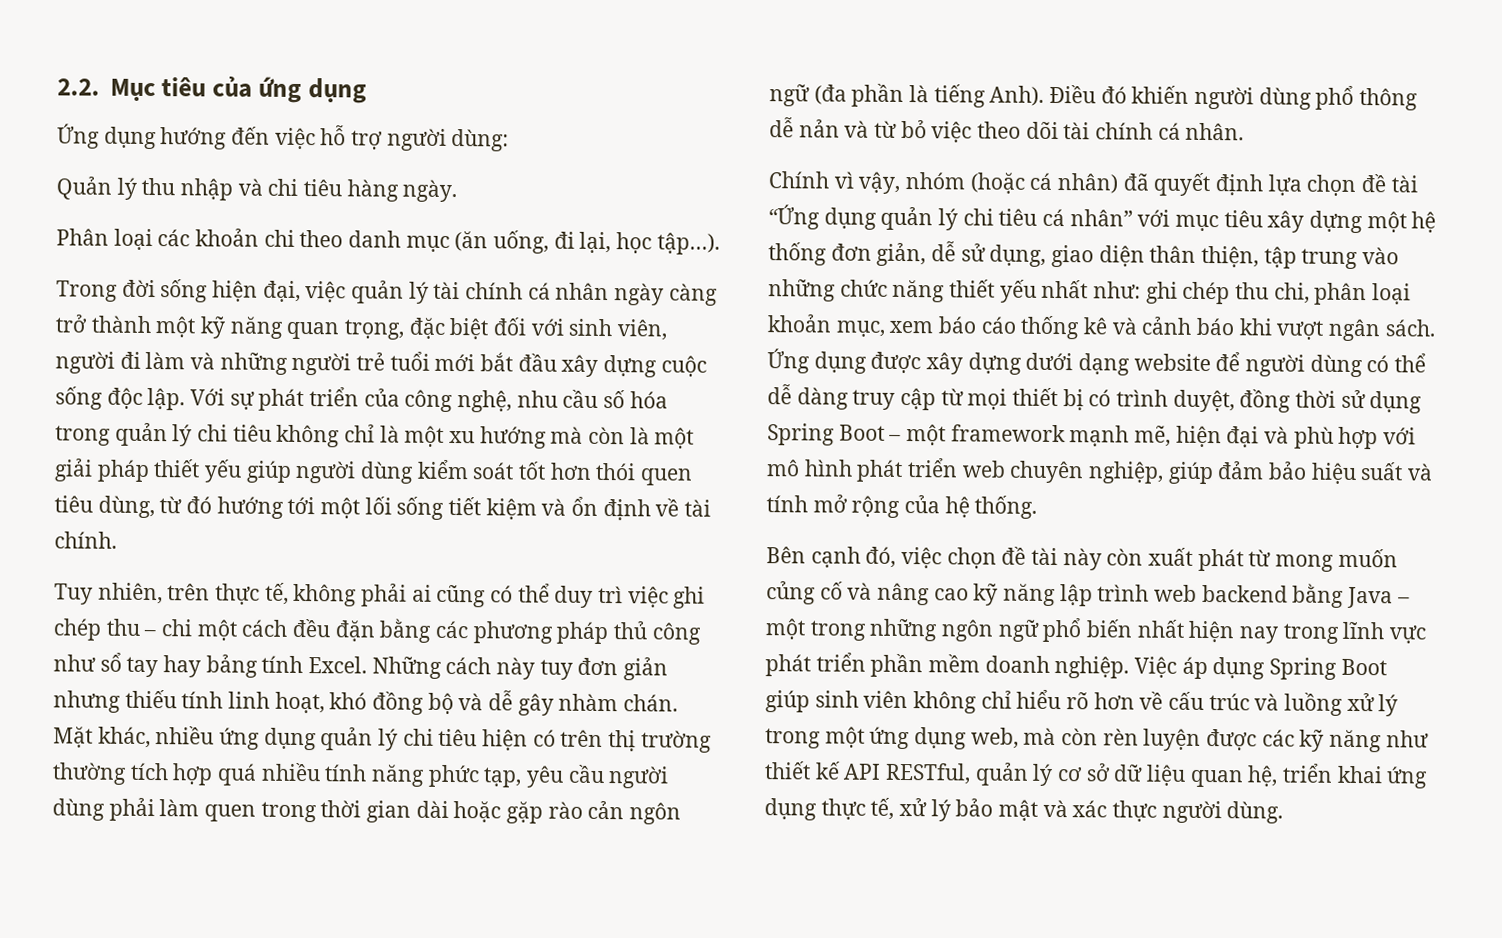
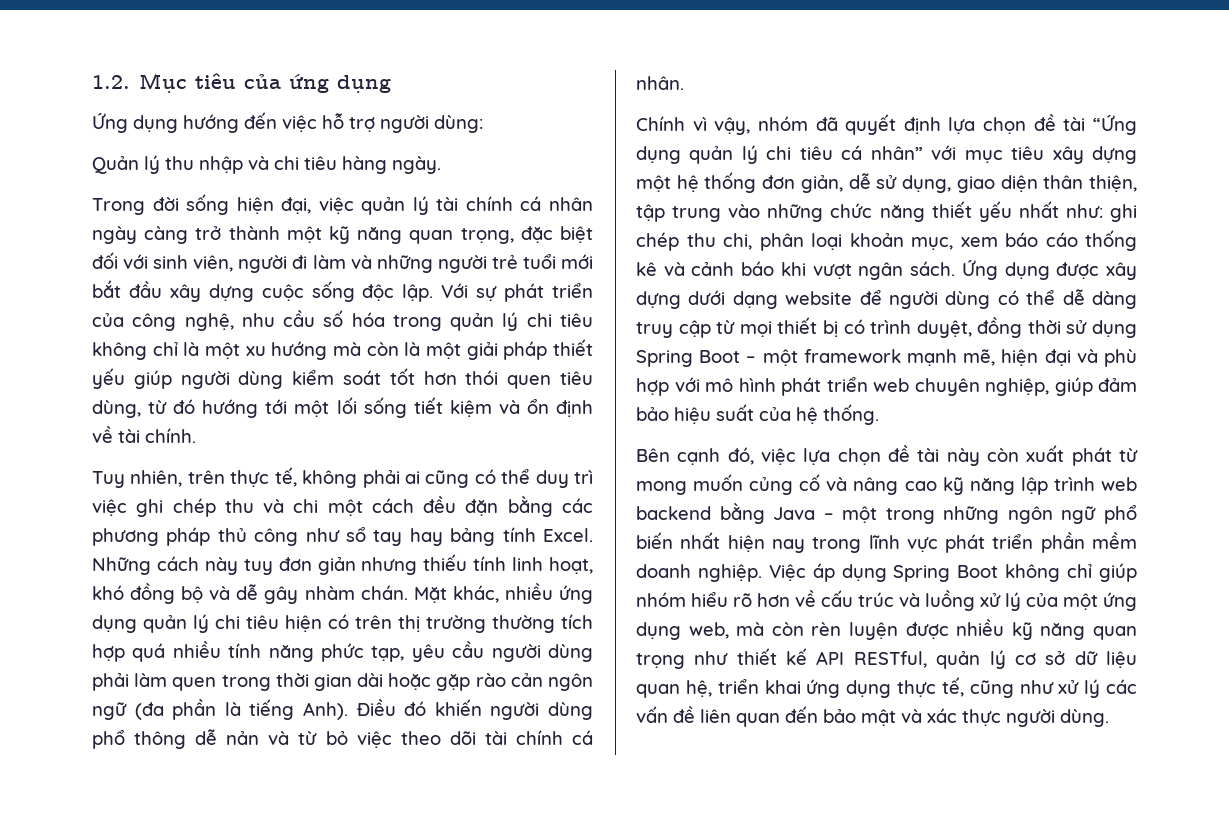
- 2.2. Mục tiêu của ứng dụng
+ 1.2. Mục tiêu của ứng dụng
- Phân loại các khoản chi theo danh mục (ăn uống, đi lại, học tập…).
- Tuy nhiên, trên thực tế, không phải ai cũng có thể duy trì việc ghi chép thu – chi một cách đều đặn bằng các phương pháp thủ công như sổ tay hay bảng tính Excel.
+ Tuy nhiên, trên thực tế, không phải ai cũng có thể duy trì việc ghi chép thu và chi một cách đều đặn bằng các phương pháp thủ công như sổ tay hay bảng tính Excel.
- Chính vì vậy, nhóm (hoặc cá nhân) đã quyết định lựa chọn đề tài “Ứng dụng quản lý chi tiêu cá nhân” với mục tiêu xây dựng một hệ thống đơn giản, dễ sử dụng, giao diện thân thiện, tập trung vào những chức năng thiết yếu nhất như:
+ Chính vì vậy, nhóm đã quyết định lựa chọn đề tài “Ứng dụng quản lý chi tiêu cá nhân” với mục tiêu xây dựng một hệ thống đơn giản, dễ sử dụng, giao diện thân thiện, tập trung vào những chức năng thiết yếu nhất như:
- Ứng dụng được xây dựng dưới dạng website để người dùng có thể dễ dàng truy cập từ mọi thiết bị có trình duyệt, đồng thời sử dụng Spring Boot – một framework mạnh mẽ, hiện đại và phù hợp với mô hình phát triển web chuyên nghiệp, giúp đảm bảo hiệu suất và tính mở rộng của hệ thống.
+ Ứng dụng được xây dựng dưới dạng website để người dùng có thể dễ dàng truy cập từ mọi thiết bị có trình duyệt, đồng thời sử dụng Spring Boot – một framework mạnh mẽ, hiện đại và phù hợp với mô hình phát triển web chuyên nghiệp, giúp đảm bảo hiệu suất của hệ thống.
- Bên cạnh đó, việc chọn đề tài này còn xuất phát từ mong muốn củng cố và nâng cao kỹ năng lập trình web backend bằng Java – một trong những ngôn ngữ phổ biến nhất hiện nay trong lĩnh vực phát triển phần mềm doanh nghiệp.
+ Bên cạnh đó, việc lựa chọn đề tài này còn xuất phát từ mong muốn củng cố và nâng cao kỹ năng lập trình web backend bằng Java – một trong những ngôn ngữ phổ biến nhất hiện nay trong lĩnh vực phát triển phần mềm doanh nghiệp.
- Việc áp dụng Spring Boot giúp sinh viên không chỉ hiểu rõ hơn về cấu trúc và luồng xử lý trong một ứng dụng web, mà còn rèn luyện được các kỹ năng như thiết kế API RESTful, quản lý cơ sở dữ liệu quan hệ, triển khai ứng dụng thực tế, xử lý bảo mật và xác thực người dùng.
+ Việc áp dụng Spring Boot không chỉ giúp nhóm hiểu rõ hơn về cấu trúc và luồng xử lý của một ứng dụng web, mà còn rèn luyện được nhiều kỹ năng quan trọng như thiết kế API RESTful, quản lý cơ sở dữ liệu quan hệ, triển khai ứng dụng thực tế, cũng như xử lý các vấn đề liên quan đến bảo mật và xác thực người dùng.

